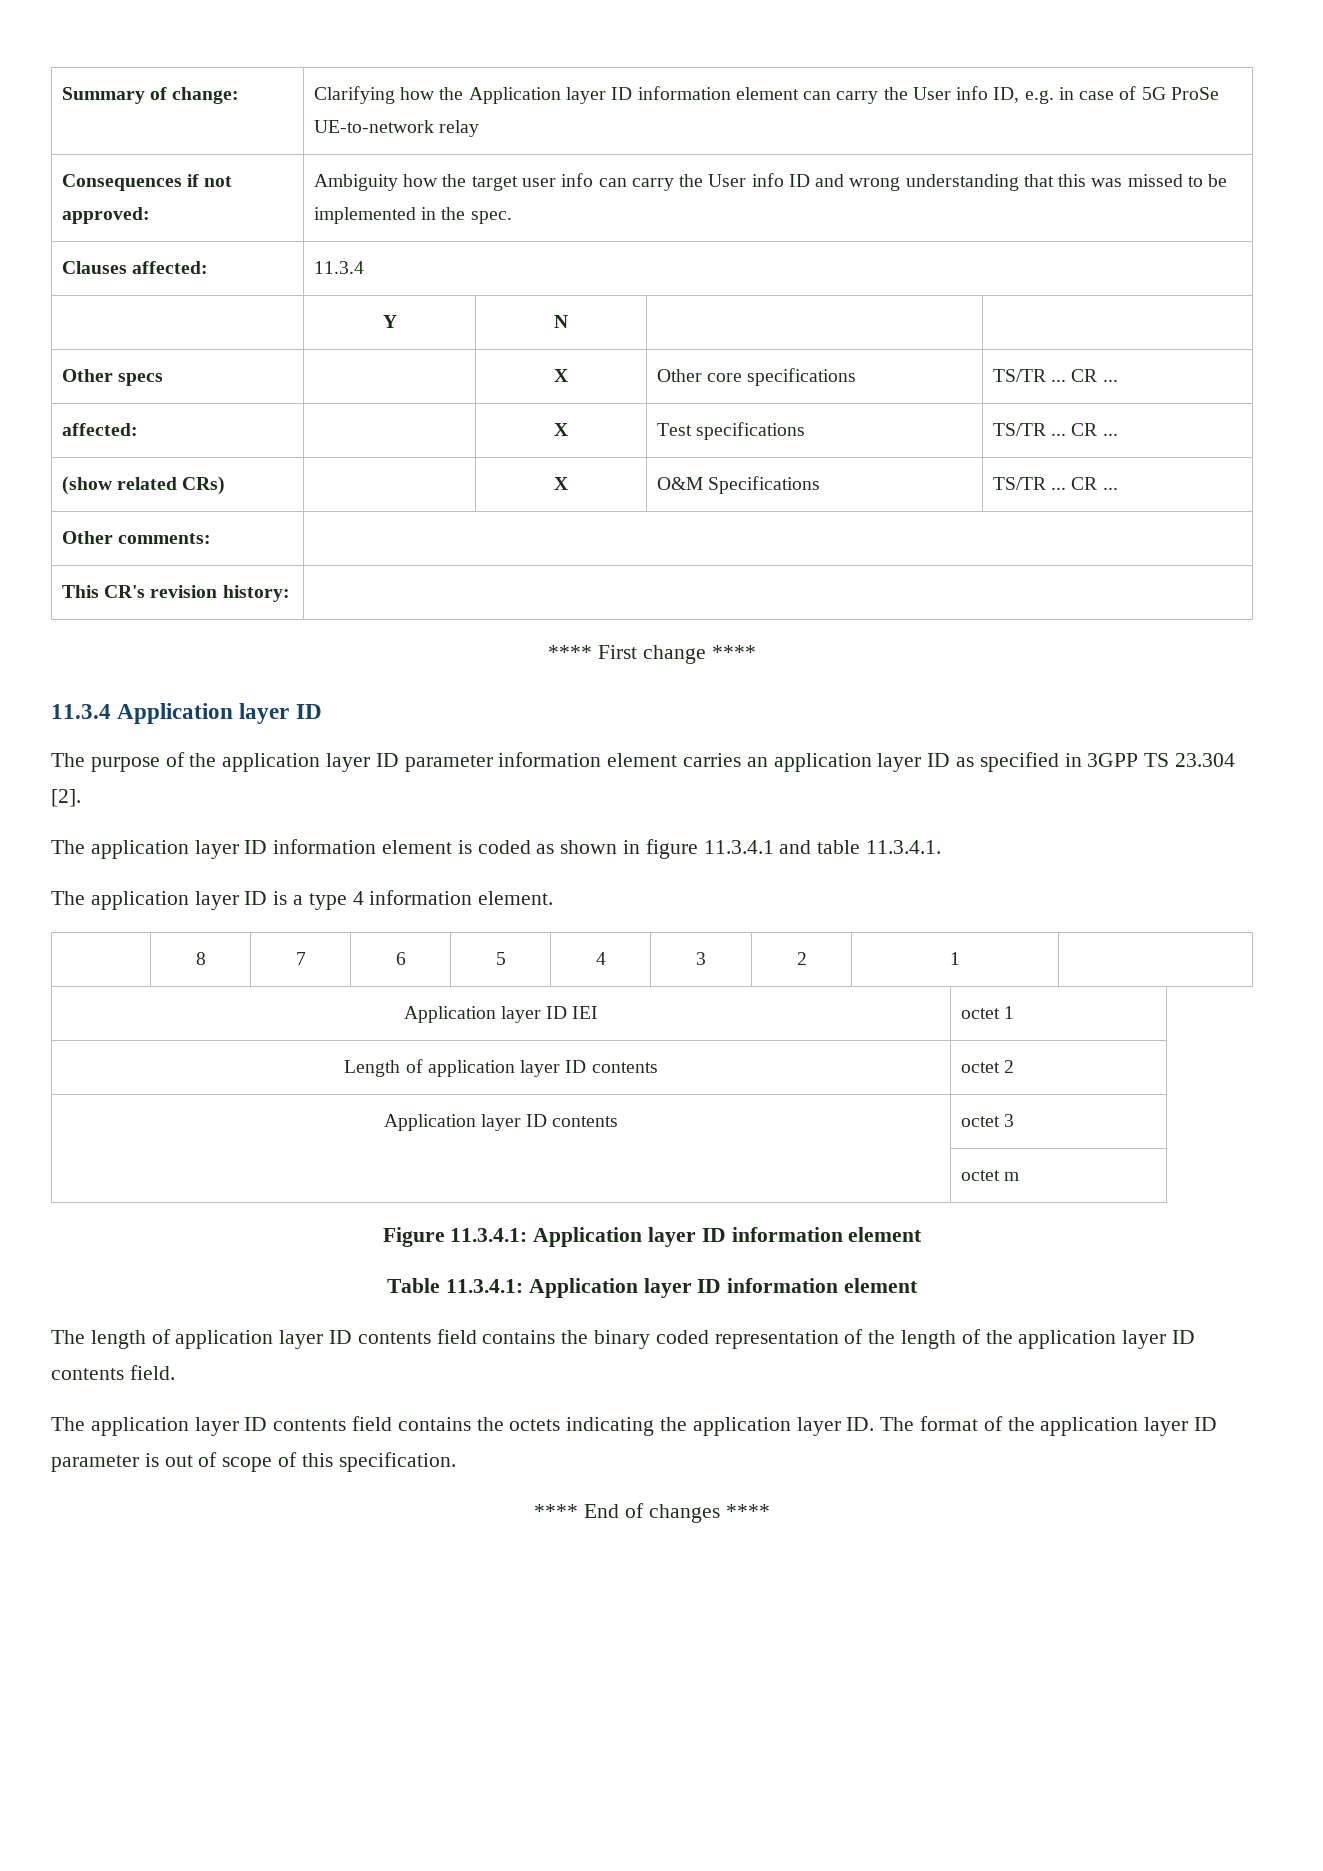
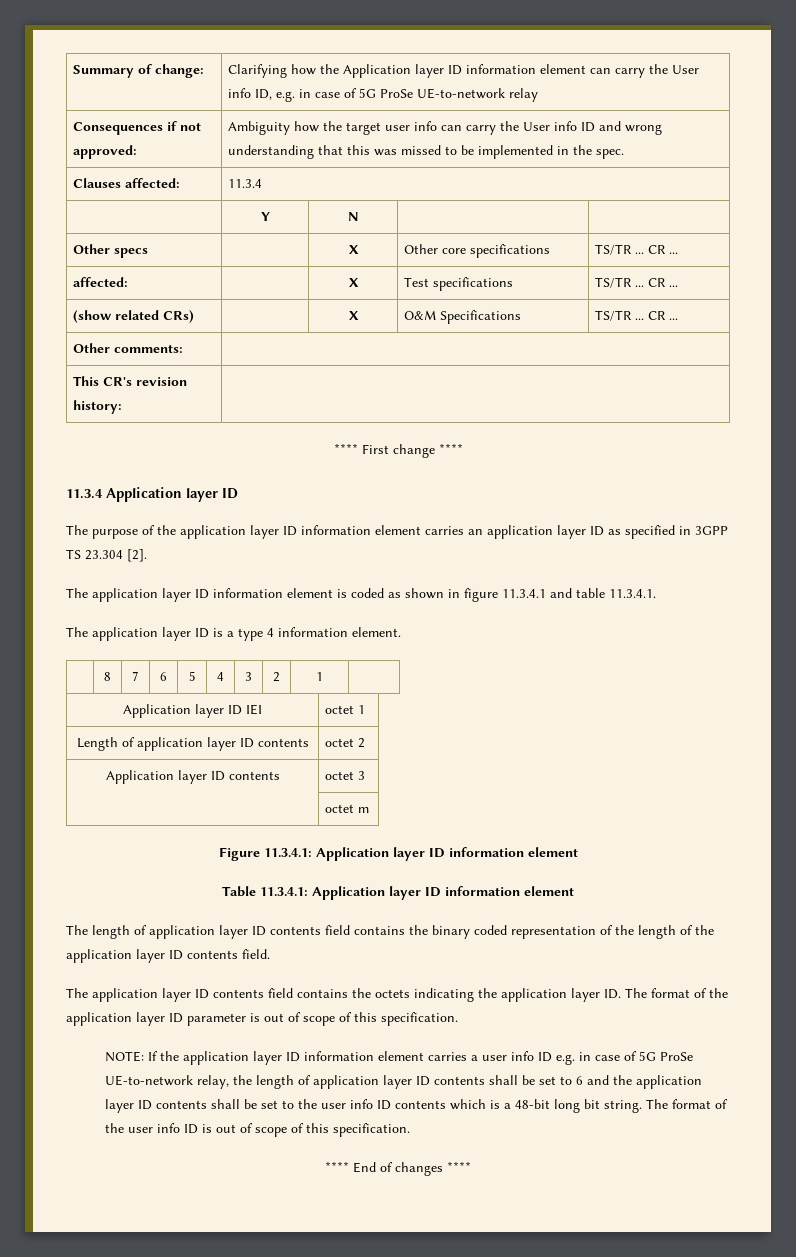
- The purpose of the application layer ID parameter information element carries an application layer ID as specified in 3GPP TS 23.304 [2].
+ The purpose of the application layer ID information element carries an application layer ID as specified in 3GPP TS 23.304 [2].
+ NOTE: If the application layer ID information element carries a user info ID e.g. in case of 5G ProSe UE-to-network relay, the length of application layer ID contents shall be set to 6 and the application layer ID contents shall be set to the user info ID contents which is a 48-bit long bit string. The format of the user info ID is out of scope of this specification.

